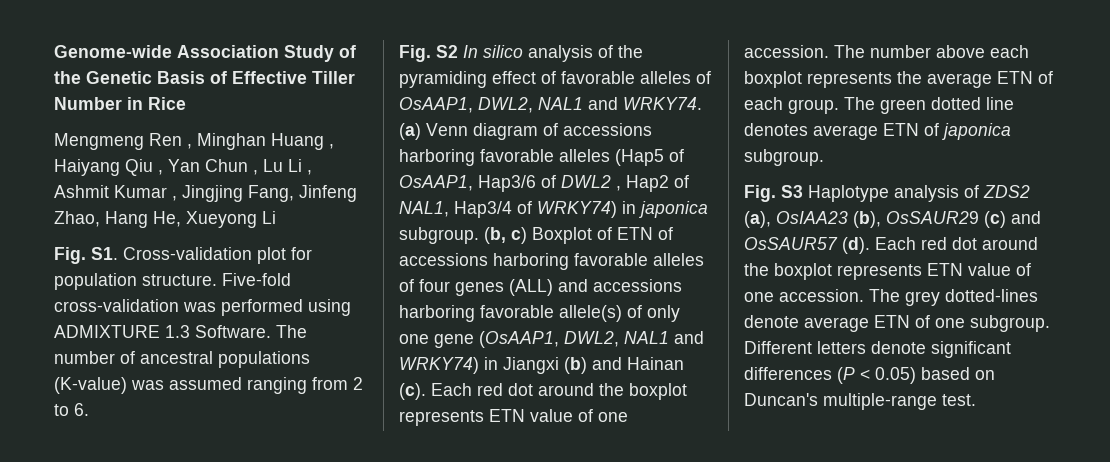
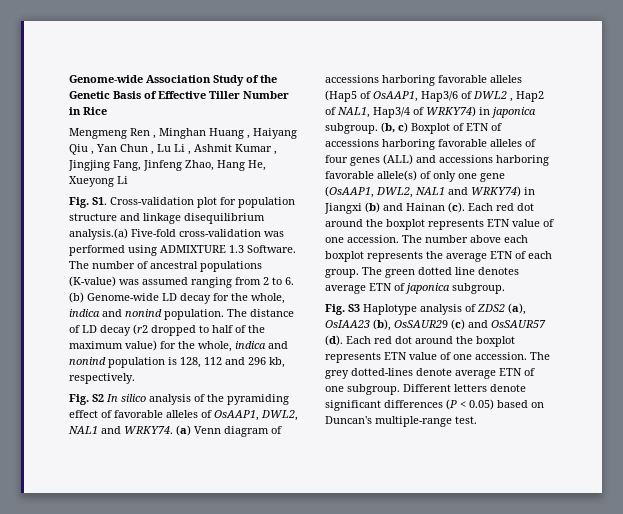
- Fig. S1. Cross-validation plot for population structure. Five-fold cross-validation was performed using ADMIXTURE 1.3 Software.
+ Fig. S1. Cross-validation plot for population structure and linkage disequilibrium analysis.(a) Five-fold cross-validation was performed using ADMIXTURE 1.3 Software.
- The number of ancestral populations (K-value) was assumed ranging from 2 to 6.
+ The number of ancestral populations (K-value) was assumed ranging from 2 to 6. (b) Genome-wide LD decay for the whole, indica and nonind population. The distance of LD decay (r2 dropped to half of the maximum value) for the whole, indica and nonind population is 128, 112 and 296 kb, respectively.

